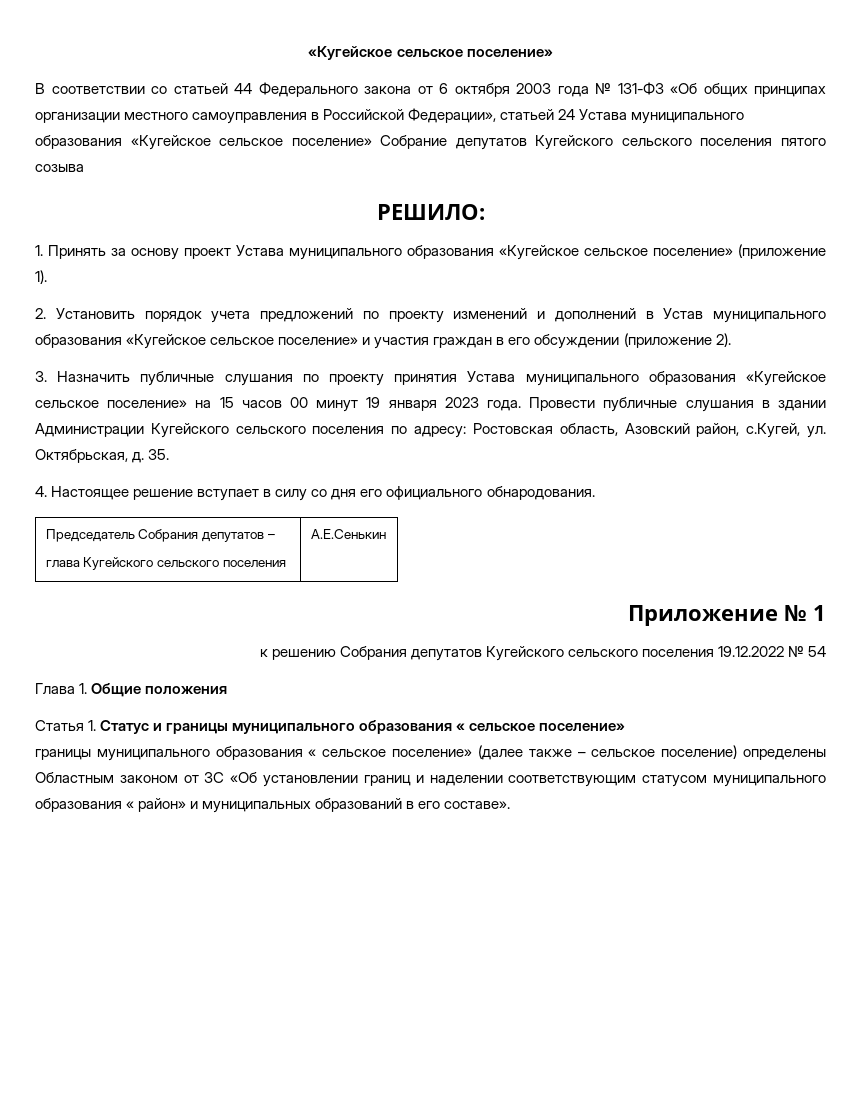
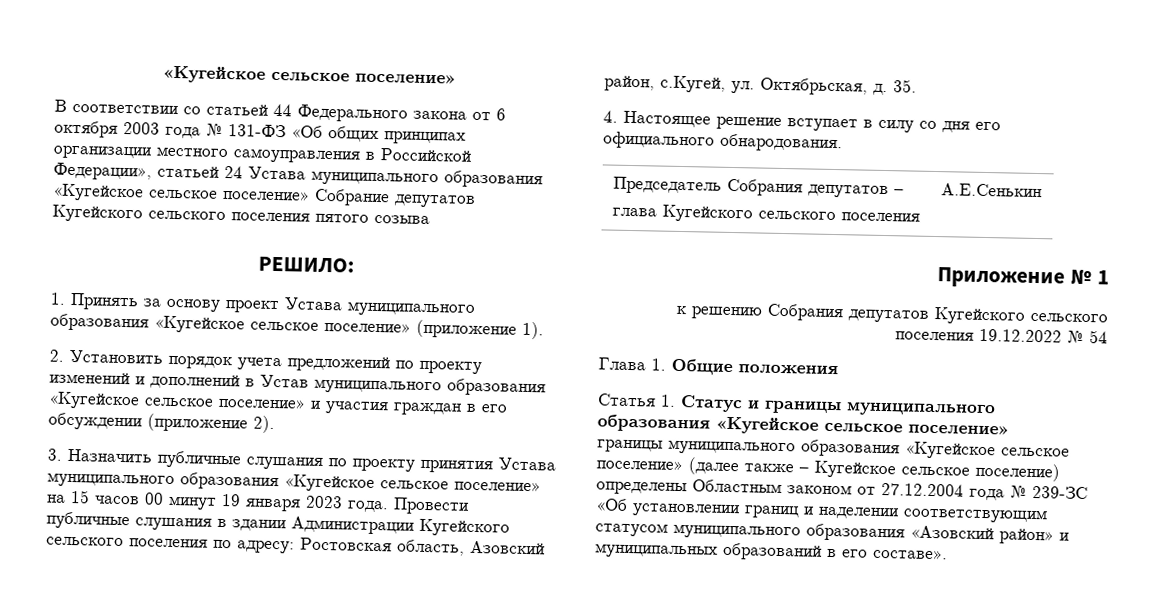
- Статья 1. Статус и границы муниципального образования « сельское поселение»
+ Статья 1. Статус и границы муниципального образования «Кугейское сельское поселение»
- границы муниципального образования « сельское поселение» (далее также – сельское поселение) определены Областным законом от ЗС «Об установлении границ и наделении соответствующим статусом муниципального образования « район» и муниципальных образований в его составе».
+ границы муниципального образования «Кугейское сельское поселение» (далее также – Кугейское сельское поселение) определены Областным законом от 27.12.2004 года № 239-ЗС «Об установлении границ и наделении соответствующим статусом муниципального образования «Азовский район» и муниципальных образований в его составе».

